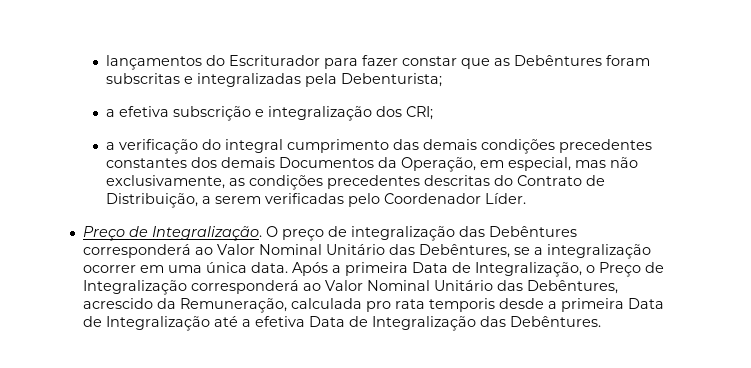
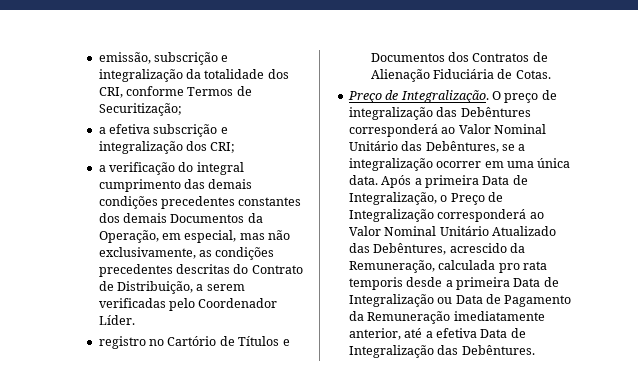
- lançamentos do Escriturador para fazer constar que as Debêntures foram subscritas e integralizadas pela Debenturista;
+ emissão, subscrição e integralização da totalidade dos CRI, conforme Termos de Securitização;
+ registro no Cartório de Títulos e Documentos dos Contratos de Alienação Fiduciária de Cotas.
- Após a primeira Data de Integralização, o Preço de Integralização corresponderá ao Valor Nominal Unitário das Debêntures, acrescido da Remuneração, calculada pro rata temporis desde a primeira Data de Integralização até a efetiva Data de Integralização das Debêntures.
+ Após a primeira Data de Integralização, o Preço de Integralização corresponderá ao Valor Nominal Unitário Atualizado das Debêntures, acrescido da Remuneração, calculada pro rata temporis desde a primeira Data de Integralização ou Data de Pagamento da Remuneração imediatamente anterior, até a efetiva Data de Integralização das Debêntures.

